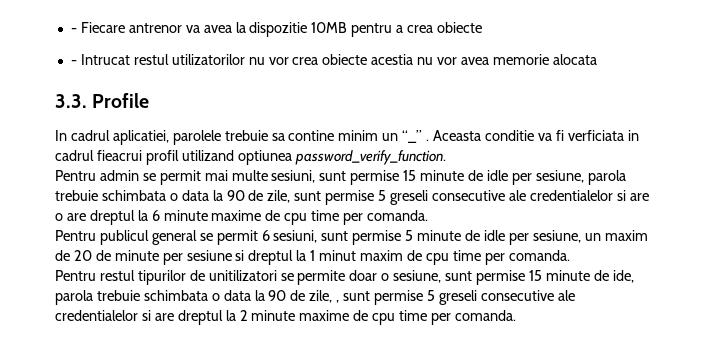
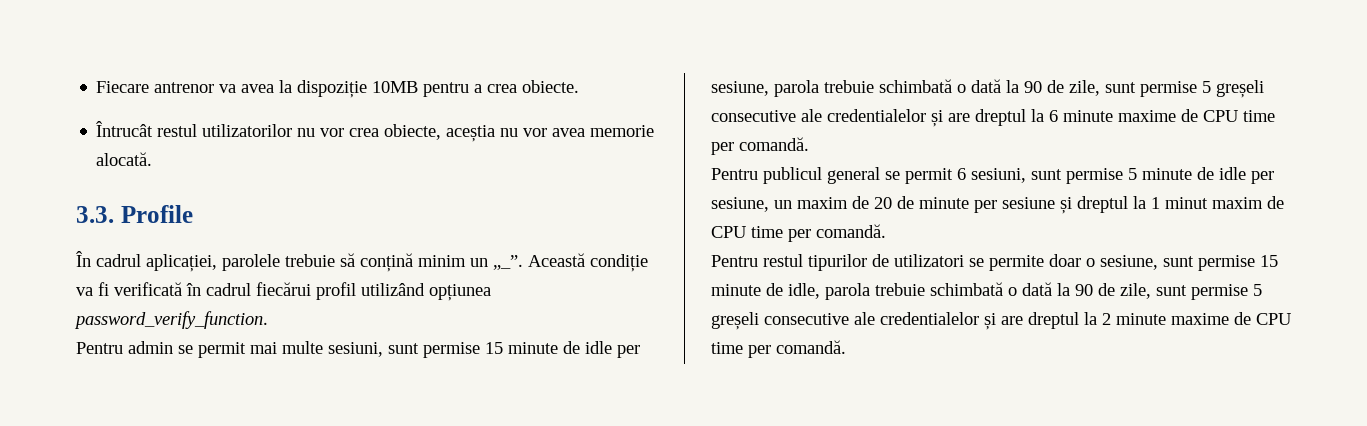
- - Fiecare antrenor va avea la dispozitie 10MB pentru a crea obiecte
- - Intrucat restul utilizatorilor nu vor crea obiecte acestia nu vor avea memorie alocata
+ Fiecare antrenor va avea la dispoziție 10MB pentru a crea obiecte.
+ Întrucât restul utilizatorilor nu vor crea obiecte, aceștia nu vor avea memorie alocată.
- In cadrul aplicatiei, parolele trebuie sa contine minim un “_” . Aceasta conditie va fi verficiata in cadrul fieacrui profil utilizand optiunea password_verify_function.
+ În cadrul aplicației, parolele trebuie să conțină minim un „_”. Această condiție va fi verificată în cadrul fiecărui profil utilizând opțiunea password_verify_function.
- Pentru admin se permit mai multe sesiuni, sunt permise 15 minute de idle per sesiune, parola trebuie schimbata o data la 90 de zile, sunt permise 5 greseli consecutive ale credentialelor si are o are dreptul la 6 minute maxime de cpu time per comanda.
+ Pentru admin se permit mai multe sesiuni, sunt permise 15 minute de idle per sesiune, parola trebuie schimbată o dată la 90 de zile, sunt permise 5 greșeli consecutive ale credentialelor și are dreptul la 6 minute maxime de CPU time per comandă.
- Pentru publicul general se permit 6 sesiuni, sunt permise 5 minute de idle per sesiune, un maxim de 20 de minute per sesiune si dreptul la 1 minut maxim de cpu time per comanda.
+ Pentru publicul general se permit 6 sesiuni, sunt permise 5 minute de idle per sesiune, un maxim de 20 de minute per sesiune și dreptul la 1 minut maxim de CPU time per comandă.
- Pentru restul tipurilor de unitilizatori se permite doar o sesiune, sunt permise 15 minute de ide, parola trebuie schimbata o data la 90 de zile, , sunt permise 5 greseli consecutive ale credentialelor si are dreptul la 2 minute maxime de cpu time per comanda.
+ Pentru restul tipurilor de utilizatori se permite doar o sesiune, sunt permise 15 minute de idle, parola trebuie schimbată o dată la 90 de zile, sunt permise 5 greșeli consecutive ale credentialelor și are dreptul la 2 minute maxime de CPU time per comandă.

